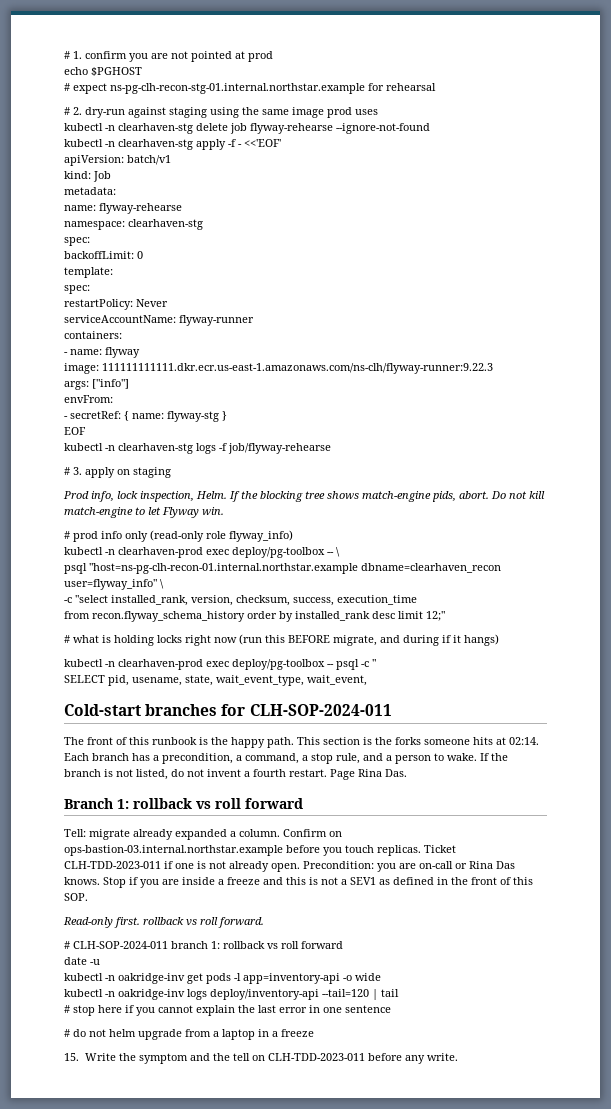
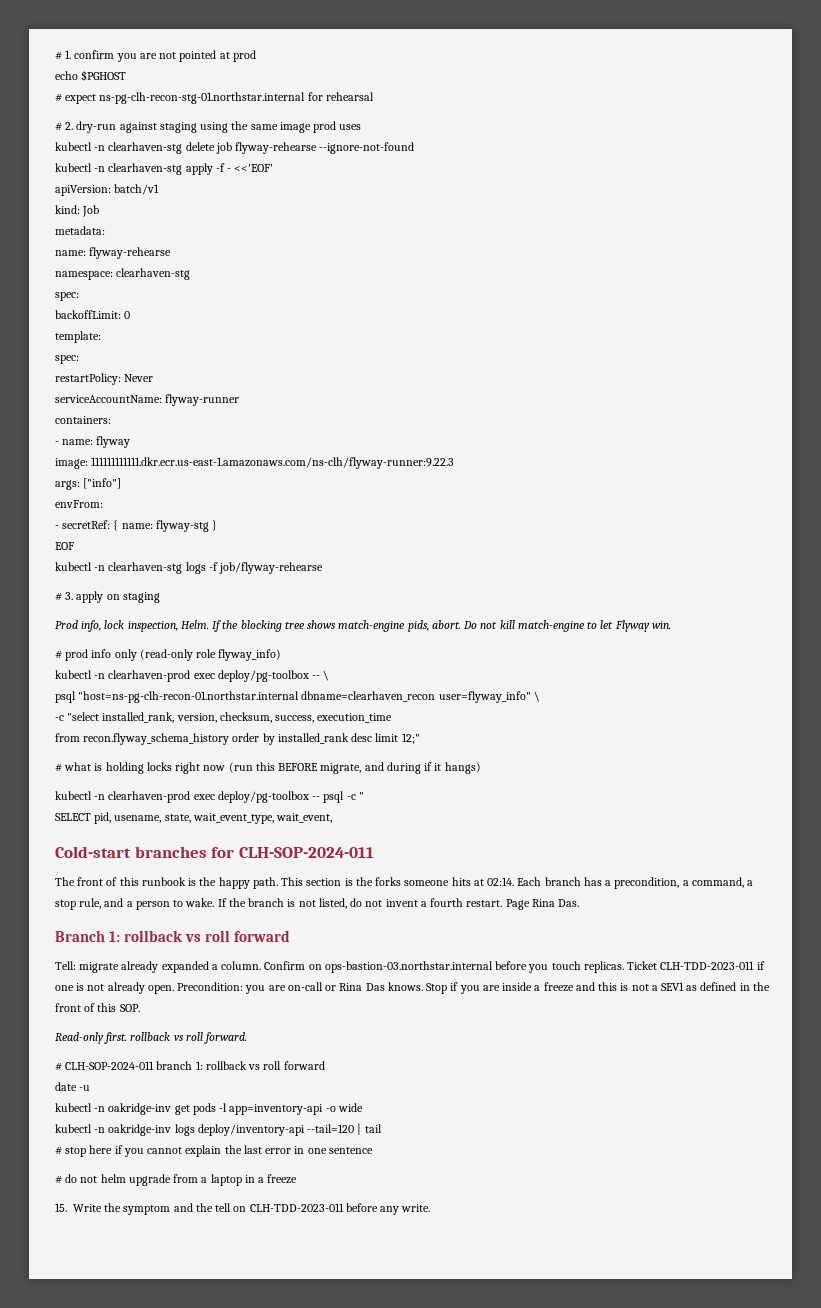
- # expect ns-pg-clh-recon-stg-01.internal.northstar.example for rehearsal
+ # expect ns-pg-clh-recon-stg-01.northstar.internal for rehearsal
- psql "host=ns-pg-clh-recon-01.internal.northstar.example dbname=clearhaven_recon user=flyway_info" \
+ psql "host=ns-pg-clh-recon-01.northstar.internal dbname=clearhaven_recon user=flyway_info" \
- Confirm on ops-bastion-03.internal.northstar.example before you touch replicas.
+ Confirm on ops-bastion-03.northstar.internal before you touch replicas.

